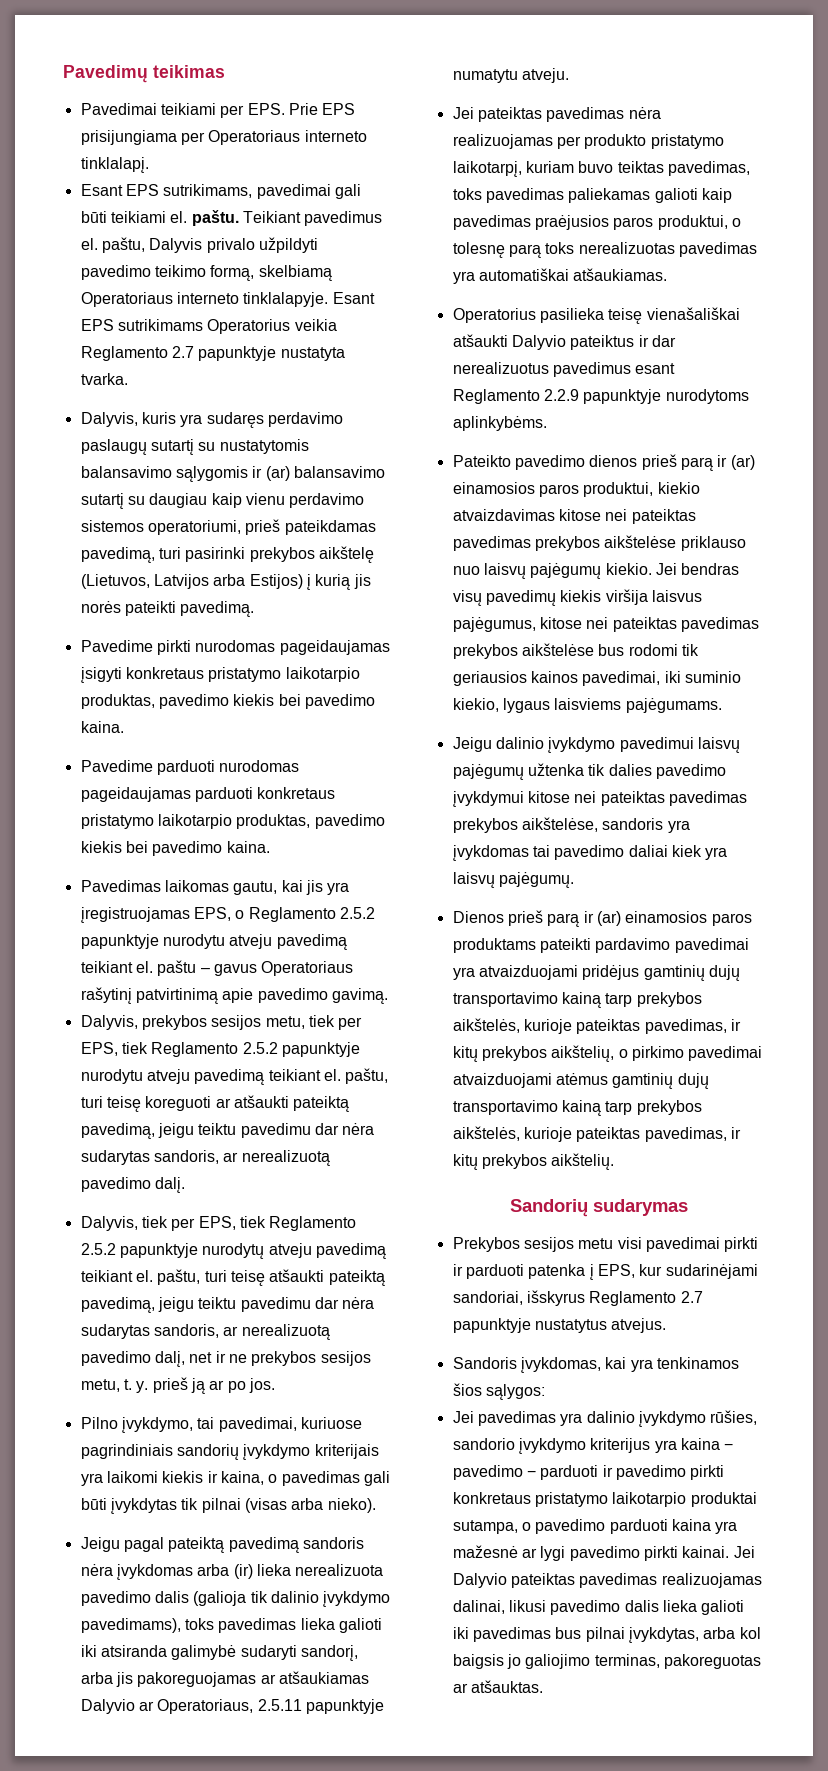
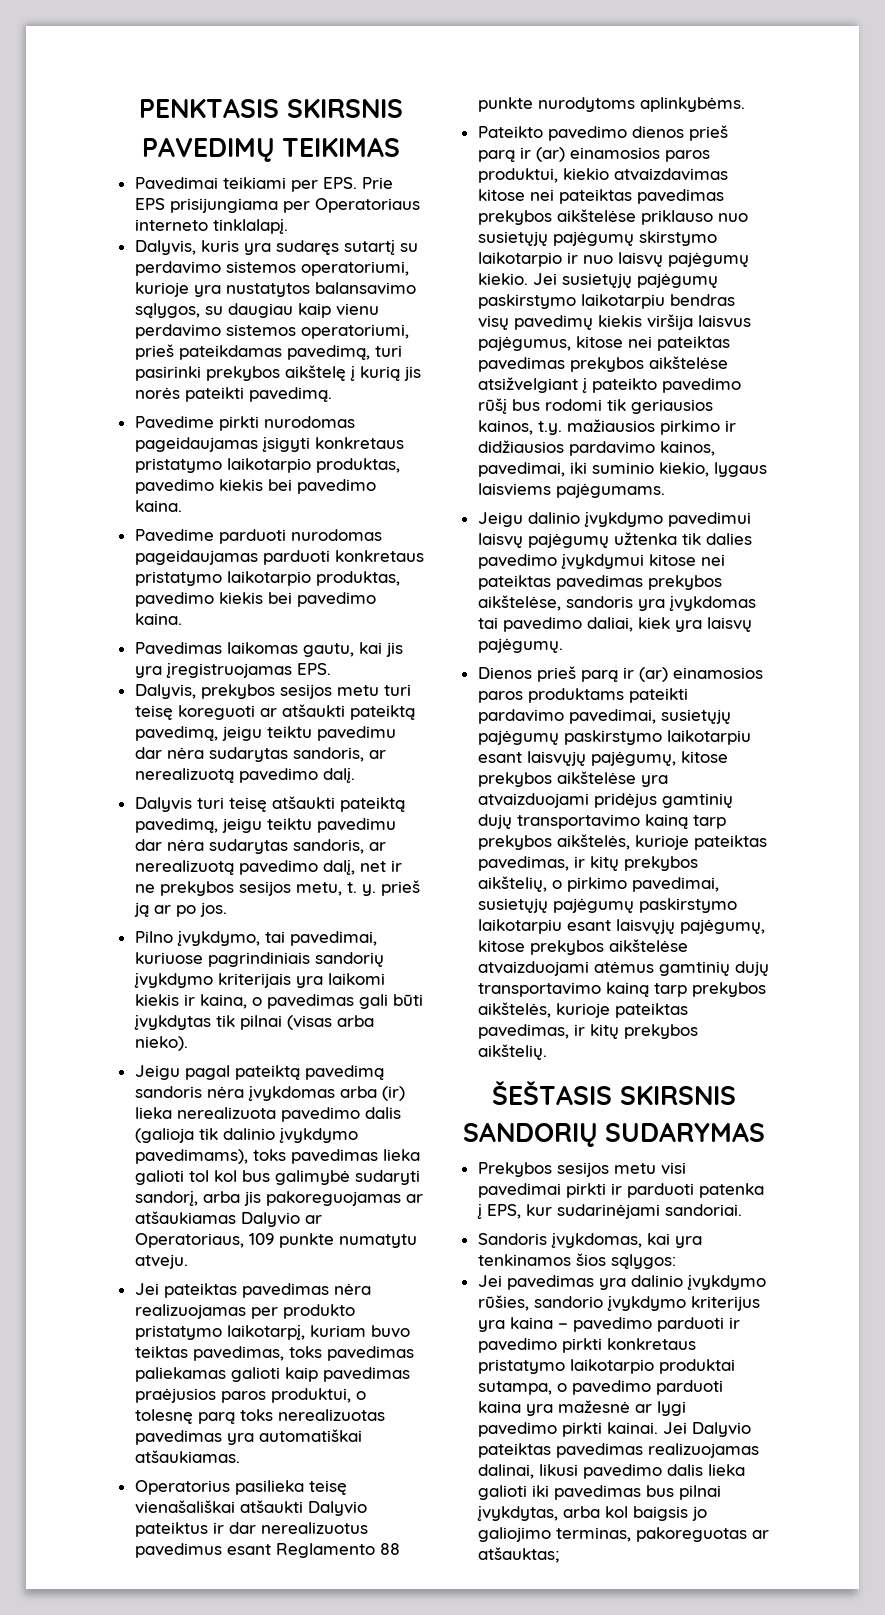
- Pavedimų teikimas
+ PENKTASIS SKIRSNIS
+ PAVEDIMŲ TEIKIMAS
- Esant EPS sutrikimams, pavedimai gali būti teikiami el. paštu. Teikiant pavedimus el. paštu, Dalyvis privalo užpildyti pavedimo teikimo formą, skelbiamą Operatoriaus interneto tinklalapyje. Esant EPS sutrikimams Operatorius veikia Reglamento 2.7 papunktyje nustatyta tvarka.
- Dalyvis, kuris yra sudaręs perdavimo paslaugų sutartį su nustatytomis balansavimo sąlygomis ir (ar) balansavimo sutartį su daugiau kaip vienu perdavimo sistemos operatoriumi, prieš pateikdamas pavedimą, turi pasirinki prekybos aikštelę (Lietuvos, Latvijos arba Estijos) į kurią jis norės pateikti pavedimą.
+ Dalyvis, kuris yra sudaręs sutartį su perdavimo sistemos operatoriumi, kurioje yra nustatytos balansavimo sąlygos, su daugiau kaip vienu perdavimo sistemos operatoriumi, prieš pateikdamas pavedimą, turi pasirinki prekybos aikštelę į kurią jis norės pateikti pavedimą.
- Pavedimas laikomas gautu, kai jis yra įregistruojamas EPS, o Reglamento 2.5.2 papunktyje nurodytu atveju pavedimą teikiant el. paštu – gavus Operatoriaus rašytinį patvirtinimą apie pavedimo gavimą.
- Dalyvis, prekybos sesijos metu, tiek per EPS, tiek Reglamento 2.5.2 papunktyje nurodytu atveju pavedimą teikiant el. paštu, turi teisę koreguoti ar atšaukti pateiktą pavedimą, jeigu teiktu pavedimu dar nėra sudarytas sandoris, ar nerealizuotą pavedimo dalį.
+ Pavedimas laikomas gautu, kai jis yra įregistruojamas EPS.
+ Dalyvis, prekybos sesijos metu turi teisę koreguoti ar atšaukti pateiktą pavedimą, jeigu teiktu pavedimu dar nėra sudarytas sandoris, ar nerealizuotą pavedimo dalį.
- Dalyvis, tiek per EPS, tiek Reglamento 2.5.2 papunktyje nurodytų atveju pavedimą teikiant el. paštu, turi teisę atšaukti pateiktą pavedimą, jeigu teiktu pavedimu dar nėra sudarytas sandoris, ar nerealizuotą pavedimo dalį, net ir ne prekybos sesijos metu, t. y. prieš ją ar po jos.
+ Dalyvis turi teisę atšaukti pateiktą pavedimą, jeigu teiktu pavedimu dar nėra sudarytas sandoris, ar nerealizuotą pavedimo dalį, net ir ne prekybos sesijos metu, t. y. prieš ją ar po jos.
- Jeigu pagal pateiktą pavedimą sandoris nėra įvykdomas arba (ir) lieka nerealizuota pavedimo dalis (galioja tik dalinio įvykdymo pavedimams), toks pavedimas lieka galioti iki atsiranda galimybė sudaryti sandorį, arba jis pakoreguojamas ar atšaukiamas Dalyvio ar Operatoriaus, 2.5.11 papunktyje numatytu atveju.
+ Jeigu pagal pateiktą pavedimą sandoris nėra įvykdomas arba (ir) lieka nerealizuota pavedimo dalis (galioja tik dalinio įvykdymo pavedimams), toks pavedimas lieka galioti tol kol bus galimybė sudaryti sandorį, arba jis pakoreguojamas ar atšaukiamas Dalyvio ar Operatoriaus, 109 punkte numatytu atveju.
- Operatorius pasilieka teisę vienašališkai atšaukti Dalyvio pateiktus ir dar nerealizuotus pavedimus esant Reglamento 2.2.9 papunktyje nurodytoms aplinkybėms.
+ Operatorius pasilieka teisę vienašališkai atšaukti Dalyvio pateiktus ir dar nerealizuotus pavedimus esant Reglamento 88 punkte nurodytoms aplinkybėms.
- Pateikto pavedimo dienos prieš parą ir (ar) einamosios paros produktui, kiekio atvaizdavimas kitose nei pateiktas pavedimas prekybos aikštelėse priklauso nuo laisvų pajėgumų kiekio. Jei bendras visų pavedimų kiekis viršija laisvus pajėgumus, kitose nei pateiktas pavedimas prekybos aikštelėse bus rodomi tik geriausios kainos pavedimai, iki suminio kiekio, lygaus laisviems pajėgumams.
+ Pateikto pavedimo dienos prieš parą ir (ar) einamosios paros produktui, kiekio atvaizdavimas kitose nei pateiktas pavedimas prekybos aikštelėse priklauso nuo susietųjų pajėgumų skirstymo laikotarpio ir nuo laisvų pajėgumų kiekio. Jei susietųjų pajėgumų paskirstymo laikotarpiu bendras visų pavedimų kiekis viršija laisvus pajėgumus, kitose nei pateiktas pavedimas prekybos aikštelėse atsižvelgiant į pateikto pavedimo rūšį bus rodomi tik geriausios kainos, t.y. mažiausios pirkimo ir didžiausios pardavimo kainos, pavedimai, iki suminio kiekio, lygaus laisviems pajėgumams.
- Jeigu dalinio įvykdymo pavedimui laisvų pajėgumų užtenka tik dalies pavedimo įvykdymui kitose nei pateiktas pavedimas prekybos aikštelėse, sandoris yra įvykdomas tai pavedimo daliai kiek yra laisvų pajėgumų.
+ Jeigu dalinio įvykdymo pavedimui laisvų pajėgumų užtenka tik dalies pavedimo įvykdymui kitose nei pateiktas pavedimas prekybos aikštelėse, sandoris yra įvykdomas tai pavedimo daliai, kiek yra laisvų pajėgumų.
- Dienos prieš parą ir (ar) einamosios paros produktams pateikti pardavimo pavedimai yra atvaizduojami pridėjus gamtinių dujų transportavimo kainą tarp prekybos aikštelės, kurioje pateiktas pavedimas, ir kitų prekybos aikštelių, o pirkimo pavedimai atvaizduojami atėmus gamtinių dujų transportavimo kainą tarp prekybos aikštelės, kurioje pateiktas pavedimas, ir kitų prekybos aikštelių.
+ Dienos prieš parą ir (ar) einamosios paros produktams pateikti pardavimo pavedimai, susietųjų pajėgumų paskirstymo laikotarpiu esant laisvųjų pajėgumų, kitose prekybos aikštelėse yra atvaizduojami pridėjus gamtinių dujų transportavimo kainą tarp prekybos aikštelės, kurioje pateiktas pavedimas, ir kitų prekybos aikštelių, o pirkimo pavedimai, susietųjų pajėgumų paskirstymo laikotarpiu esant laisvųjų pajėgumų, kitose prekybos aikštelėse atvaizduojami atėmus gamtinių dujų transportavimo kainą tarp prekybos aikštelės, kurioje pateiktas pavedimas, ir kitų prekybos aikštelių.
- Sandorių sudarymas
+ ŠEŠTASIS SKIRSNIS
+ SANDORIŲ SUDARYMAS
- Prekybos sesijos metu visi pavedimai pirkti ir parduoti patenka į EPS, kur sudarinėjami sandoriai, išskyrus Reglamento 2.7 papunktyje nustatytus atvejus.
+ Prekybos sesijos metu visi pavedimai pirkti ir parduoti patenka į EPS, kur sudarinėjami sandoriai.
- Jei pavedimas yra dalinio įvykdymo rūšies, sandorio įvykdymo kriterijus yra kaina − pavedimo − parduoti ir pavedimo pirkti konkretaus pristatymo laikotarpio produktai sutampa, o pavedimo parduoti kaina yra mažesnė ar lygi pavedimo pirkti kainai.
+ Jei pavedimas yra dalinio įvykdymo rūšies, sandorio įvykdymo kriterijus yra kaina − pavedimo parduoti ir pavedimo pirkti konkretaus pristatymo laikotarpio produktai sutampa, o pavedimo parduoti kaina yra mažesnė ar lygi pavedimo pirkti kainai.
- Jei Dalyvio pateiktas pavedimas realizuojamas dalinai, likusi pavedimo dalis lieka galioti iki pavedimas bus pilnai įvykdytas, arba kol baigsis jo galiojimo terminas, pakoreguotas ar atšauktas.
+ Jei Dalyvio pateiktas pavedimas realizuojamas dalinai, likusi pavedimo dalis lieka galioti iki pavedimas bus pilnai įvykdytas, arba kol baigsis jo galiojimo terminas, pakoreguotas ar atšauktas;

